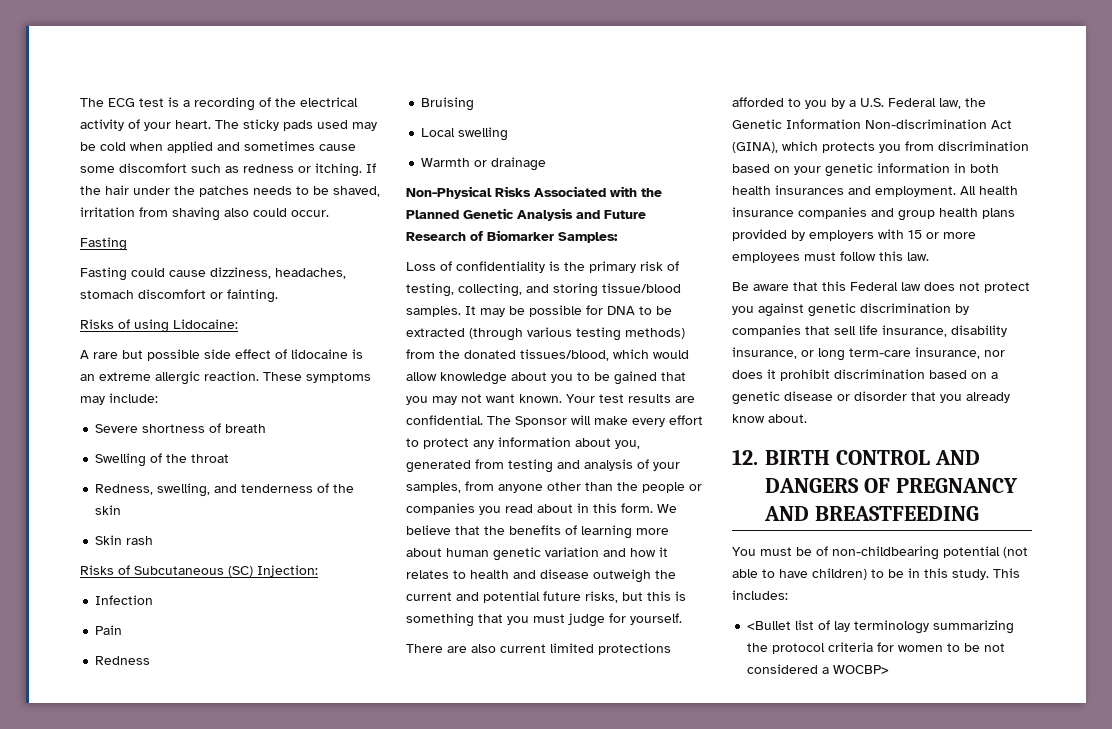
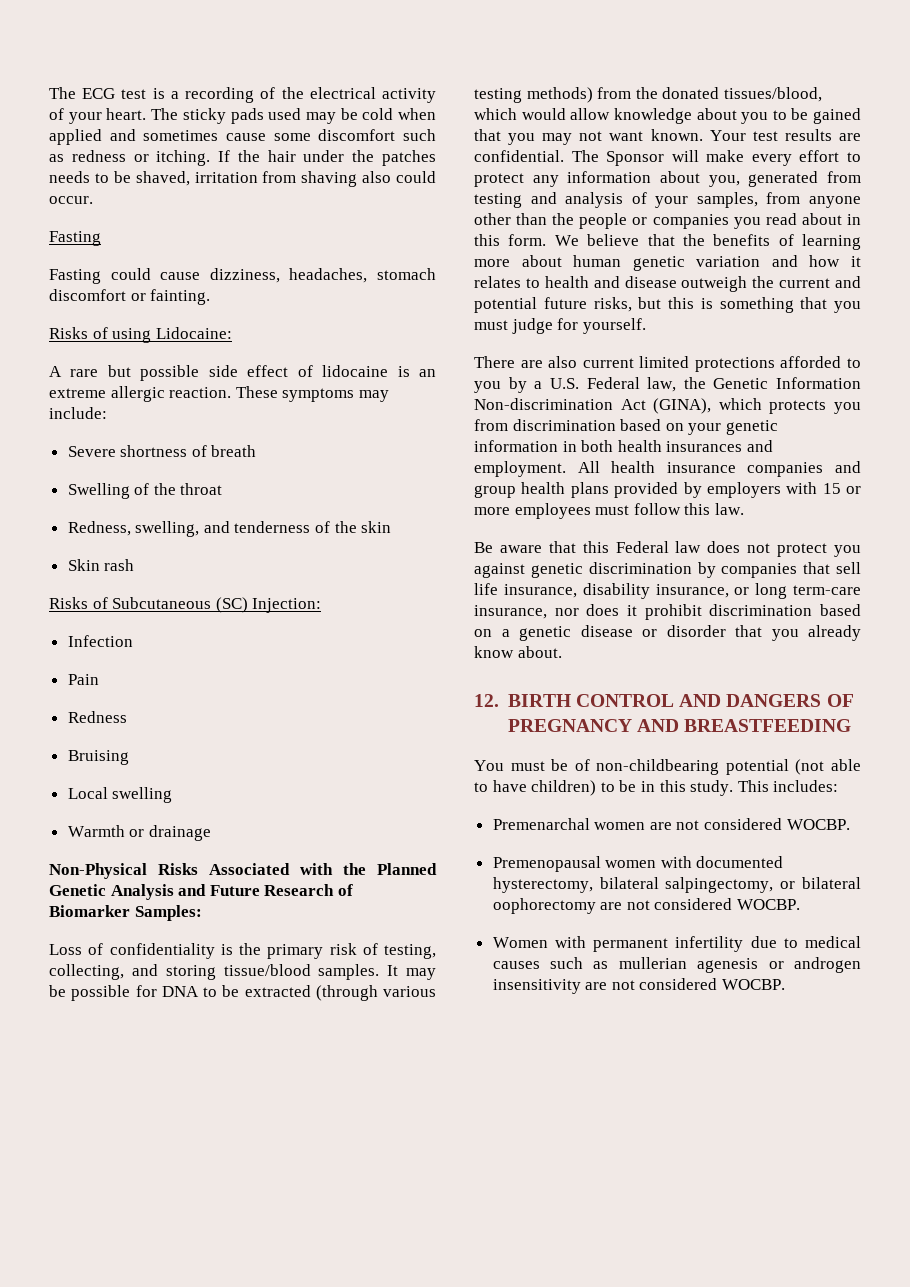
- <Bullet list of lay terminology summarizing the protocol criteria for women to be not considered a WOCBP>
+ Premenarchal women are not considered WOCBP.
+ Premenopausal women with documented hysterectomy, bilateral salpingectomy, or bilateral oophorectomy are not considered WOCBP.
+ Women with permanent infertility due to medical causes such as mullerian agenesis or androgen insensitivity are not considered WOCBP.

